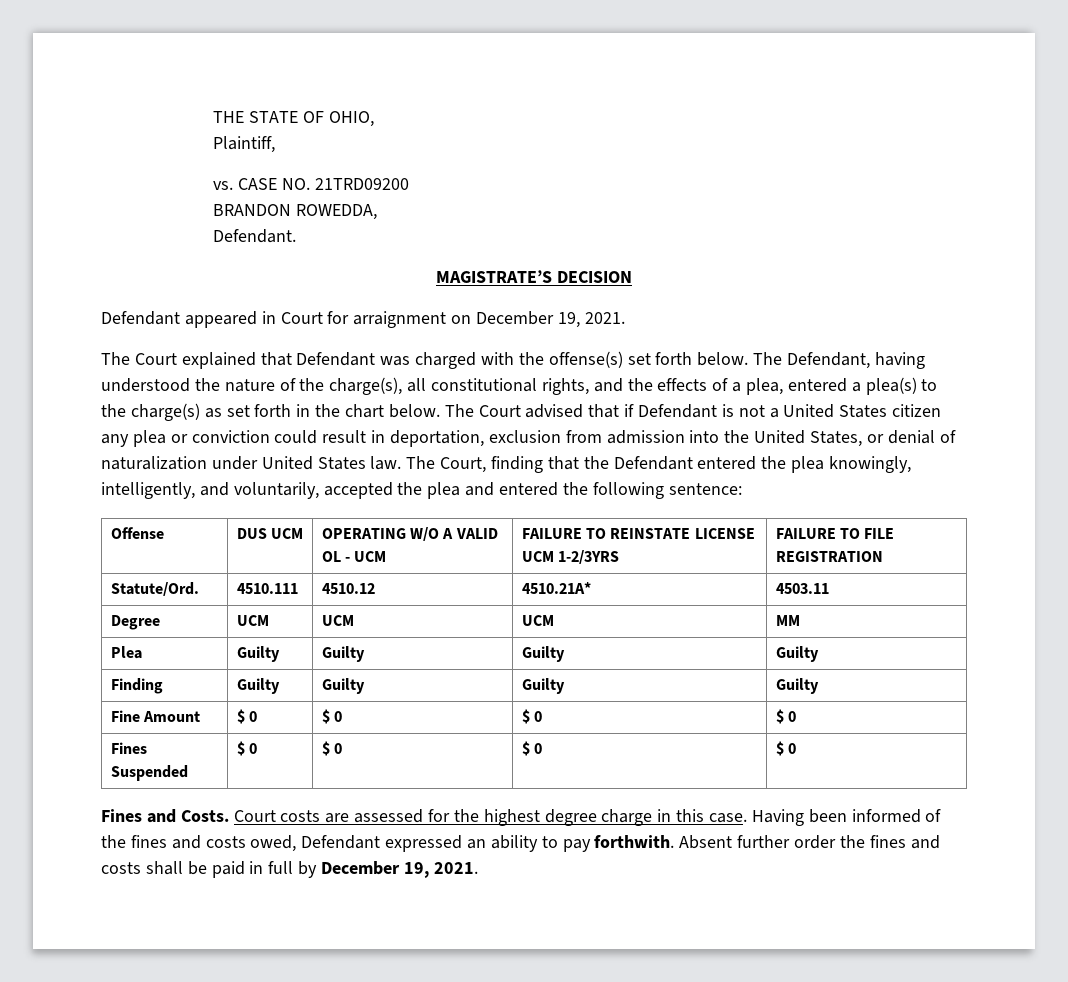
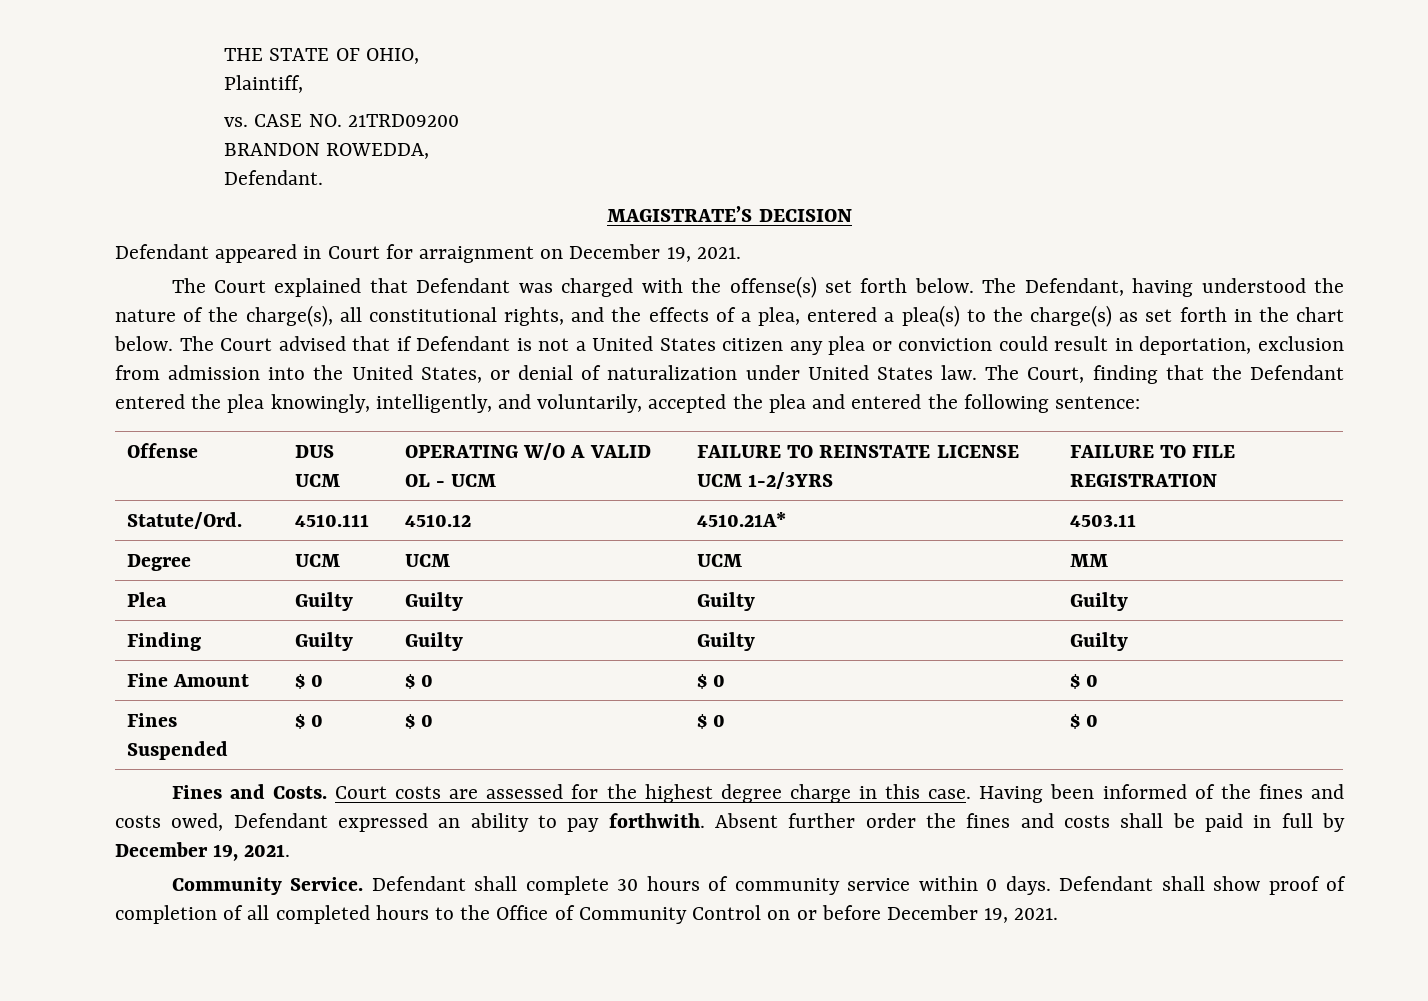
+ Community Service. Defendant shall complete 30 hours of community service within 0 days. Defendant shall show proof of completion of all completed hours to the Office of Community Control on or before December 19, 2021.

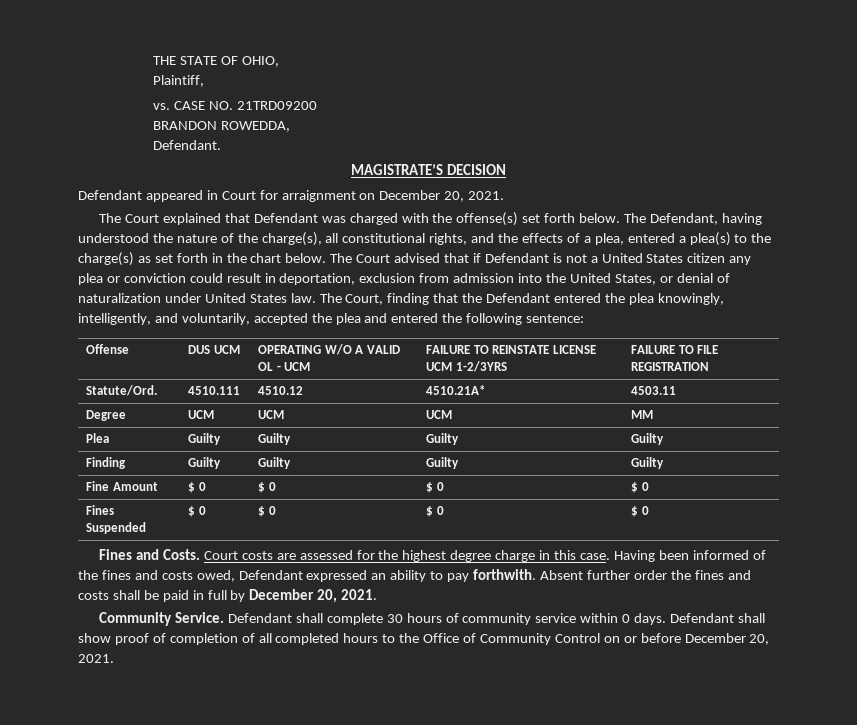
- Defendant appeared in Court for arraignment on December 19, 2021.
+ Defendant appeared in Court for arraignment on December 20, 2021.
- Absent further order the fines and costs shall be paid in full by December 19, 2021.
+ Absent further order the fines and costs shall be paid in full by December 20, 2021.
- Defendant shall show proof of completion of all completed hours to the Office of Community Control on or before December 19, 2021.
+ Defendant shall show proof of completion of all completed hours to the Office of Community Control on or before December 20, 2021.

